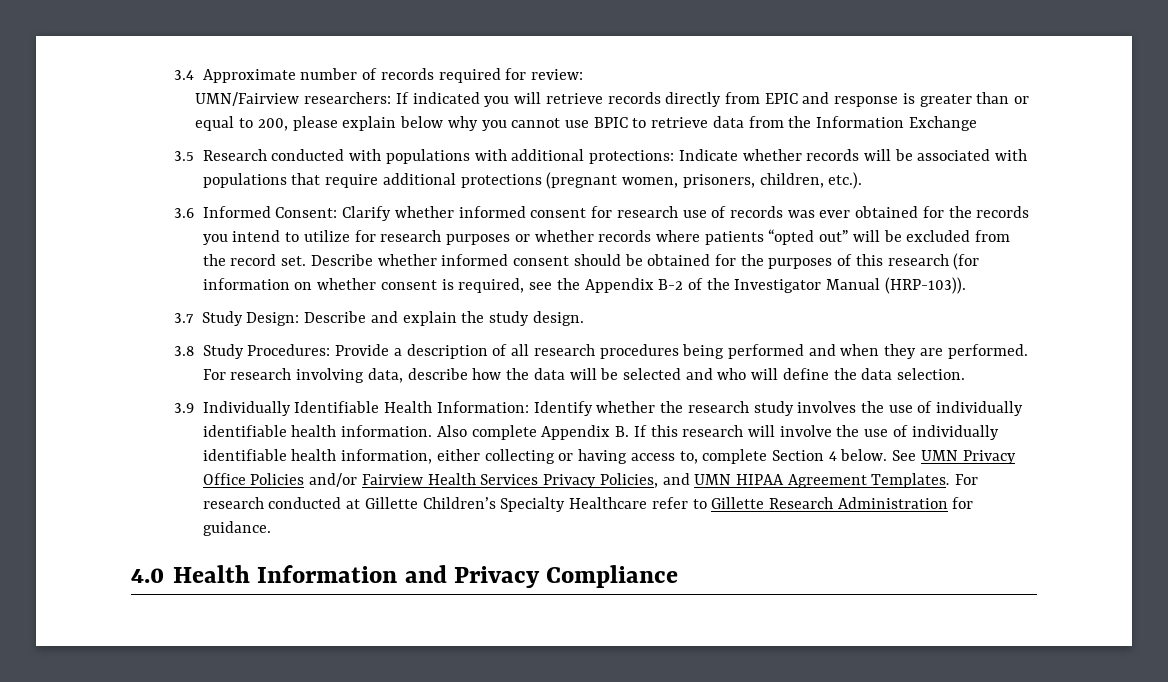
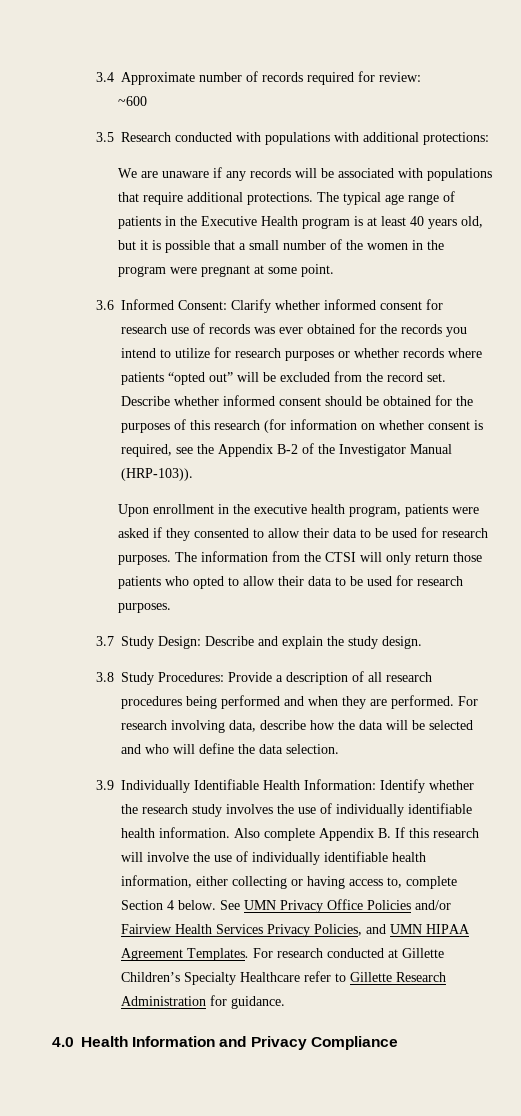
- UMN/Fairview researchers: If indicated you will retrieve records directly from EPIC and response is greater than or equal to 200, please explain below why you cannot use BPIC to retrieve data from the Information Exchange
+ ~600
- 3.5 Research conducted with populations with additional protections: Indicate whether records will be associated with populations that require additional protections (pregnant women, prisoners, children, etc.).
+ 3.5 Research conducted with populations with additional protections:
+ We are unaware if any records will be associated with populations that require additional protections. The typical age range of patients in the Executive Health program is at least 40 years old, but it is possible that a small number of the women in the program were pregnant at some point.
+ Upon enrollment in the executive health program, patients were asked if they consented to allow their data to be used for research purposes. The information from the CTSI will only return those patients who opted to allow their data to be used for research purposes.

